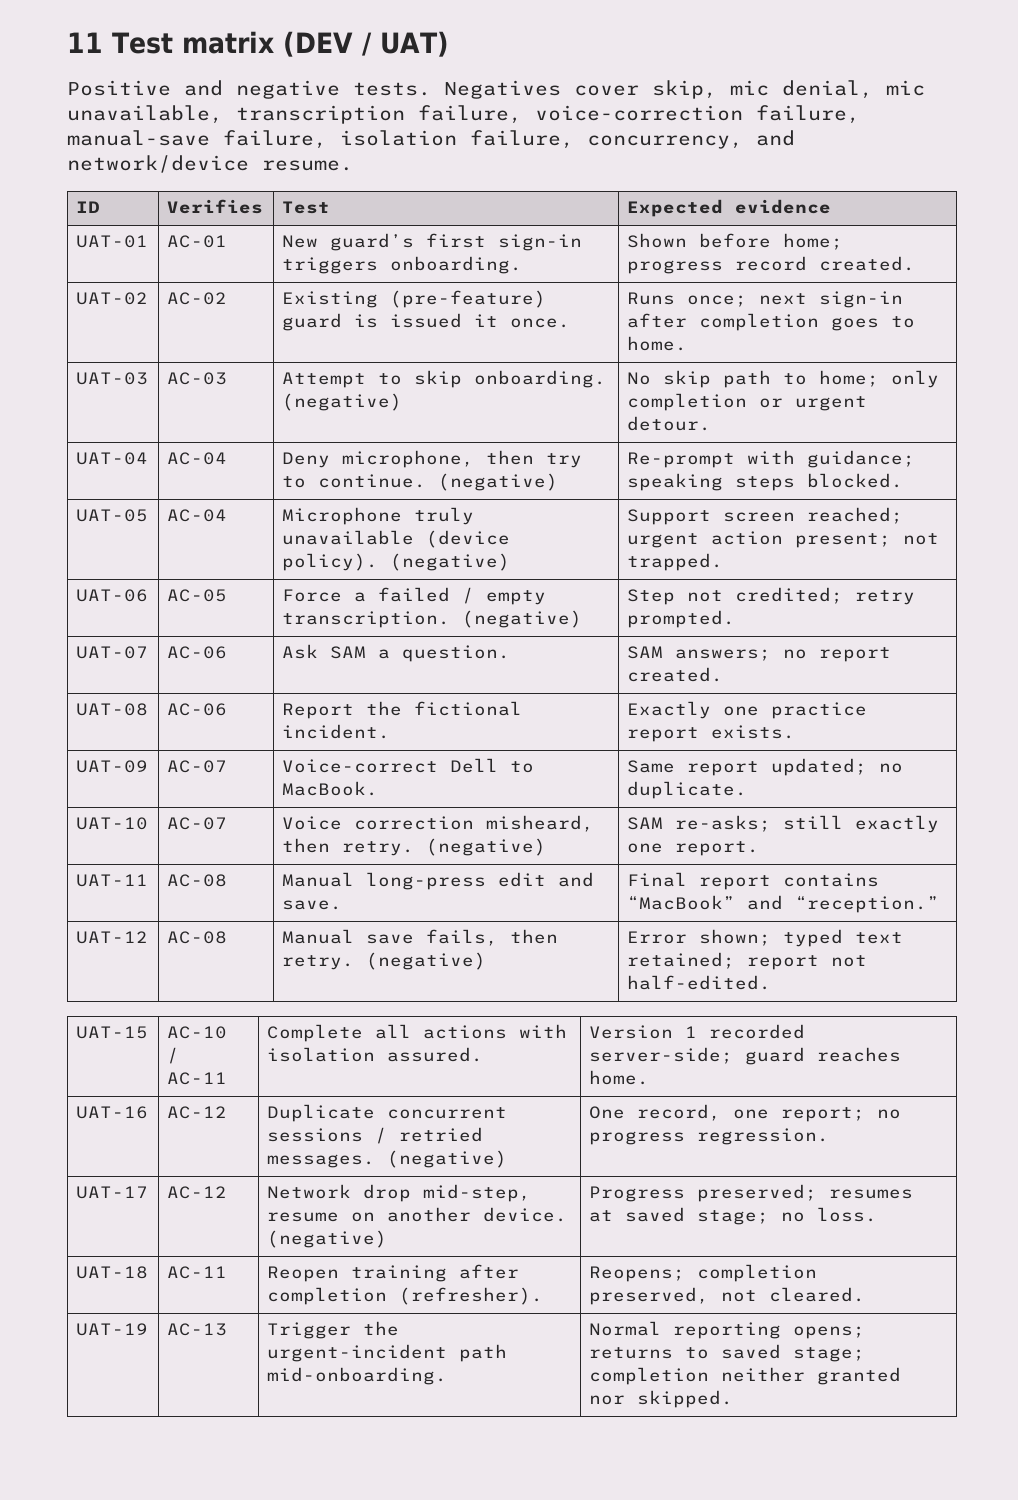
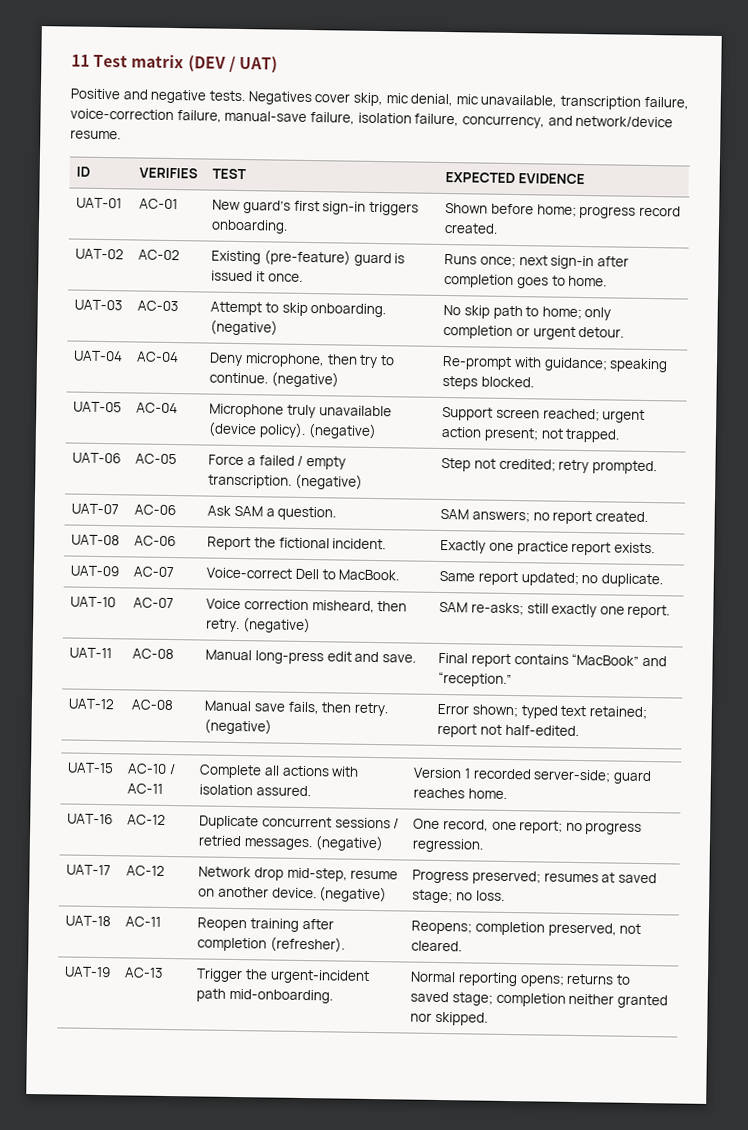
- ID | Verifies | Test | Expected evidence
+ ID | VERIFIES | TEST | EXPECTED EVIDENCE

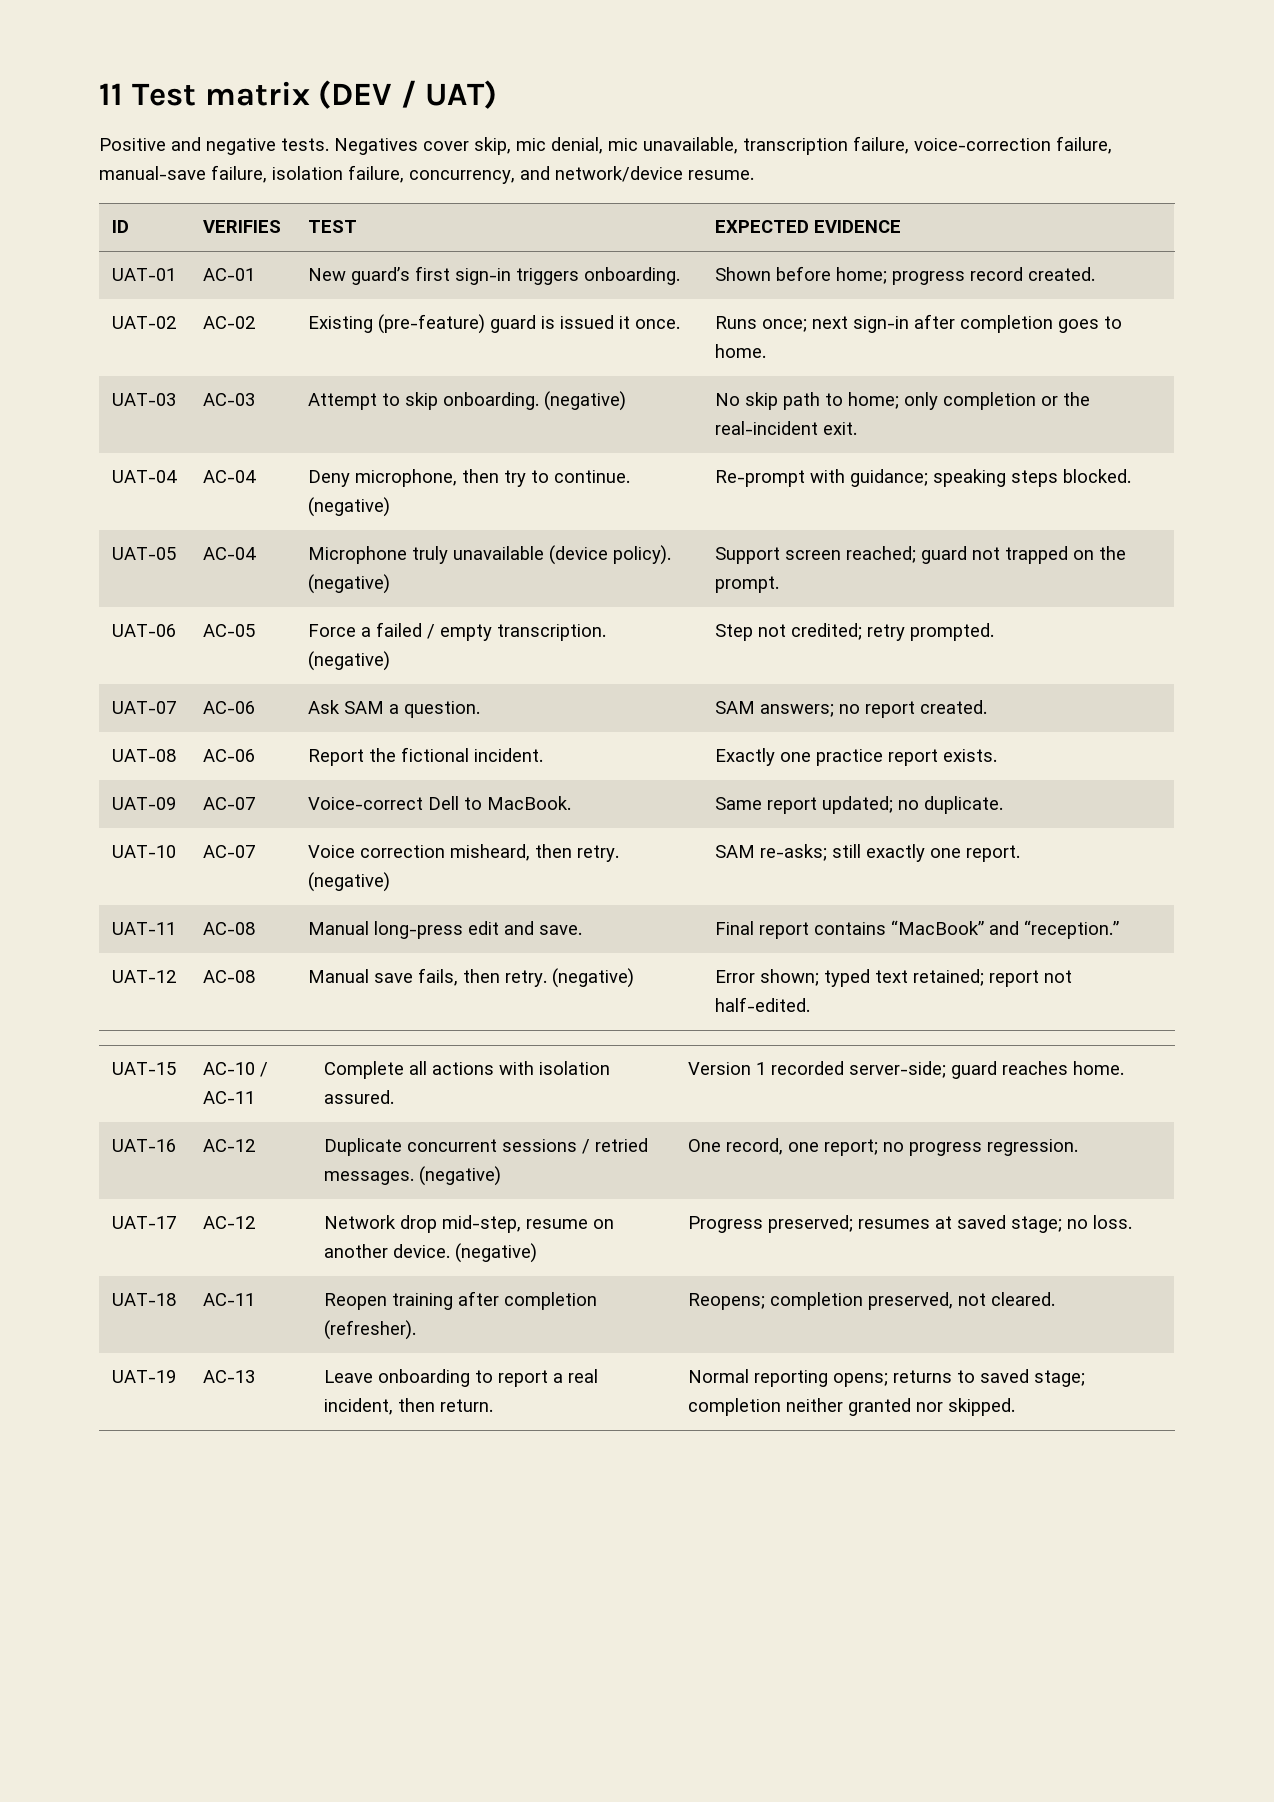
- UAT-03 | AC-03 | Attempt to skip onboarding. (negative) | No skip path to home; only completion or urgent detour.
+ UAT-03 | AC-03 | Attempt to skip onboarding. (negative) | No skip path to home; only completion or the real-incident exit.
- UAT-05 | AC-04 | Microphone truly unavailable (device policy). (negative) | Support screen reached; urgent action present; not trapped.
+ UAT-05 | AC-04 | Microphone truly unavailable (device policy). (negative) | Support screen reached; guard not trapped on the prompt.
- UAT-19 | AC-13 | Trigger the urgent-incident path mid-onboarding. | Normal reporting opens; returns to saved stage; completion neither granted nor skipped.
+ UAT-19 | AC-13 | Leave onboarding to report a real incident, then return. | Normal reporting opens; returns to saved stage; completion neither granted nor skipped.

